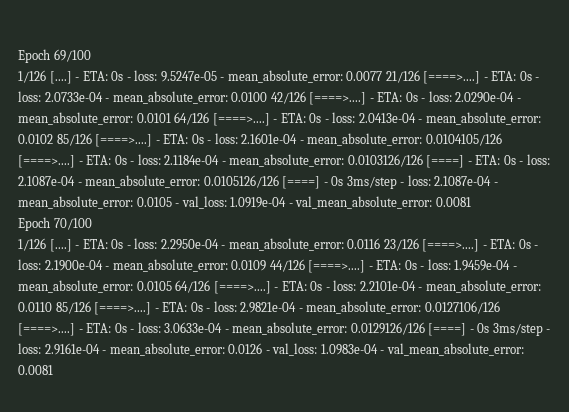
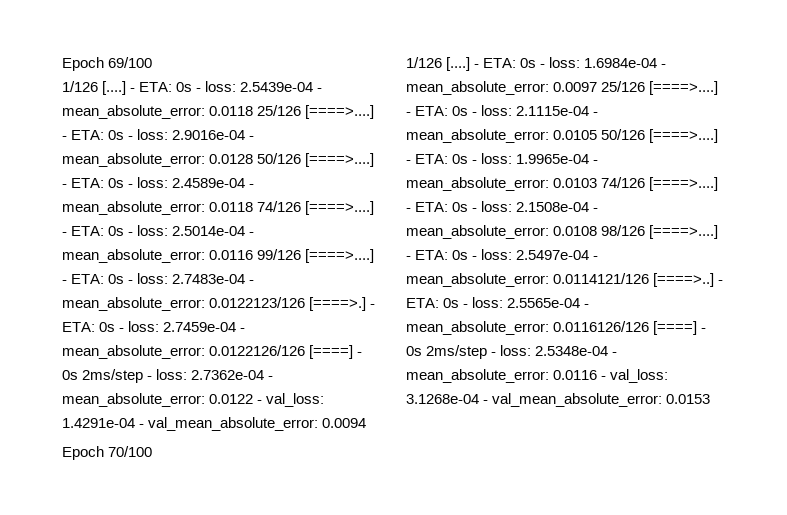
- - ETA: 0s - loss: 9.5247e-05 - mean_absolute_error: 0.0077 21/126 [====>....] - ETA: 0s - loss: 2.0733e-04 - mean_absolute_error: 0.0100 42/126 [====>....] - ETA: 0s - loss: 2.0290e-04 - mean_absolute_error: 0.0101 64/126 [====>....] - ETA: 0s - loss: 2.0413e-04 - mean_absolute_error: 0.0102 85/126 [====>....] - ETA: 0s - loss: 2.1601e-04 - mean_absolute_error: 0.0104105/126 [====>....] - ETA: 0s - loss: 2.1184e-04 - mean_absolute_error: 0.0103126/126 [====] - ETA: 0s - loss: 2.1087e-04 - mean_absolute_error: 0.0105126/126 [====] - 0s 3ms/step - loss: 2.1087e-04 - mean_absolute_error: 0.0105 - val_loss: 1.0919e-04 - val_mean_absolute_error: 0.0081
+ - ETA: 0s - loss: 2.5439e-04 - mean_absolute_error: 0.0118 25/126 [====>....] - ETA: 0s - loss: 2.9016e-04 - mean_absolute_error: 0.0128 50/126 [====>....] - ETA: 0s - loss: 2.4589e-04 - mean_absolute_error: 0.0118 74/126 [====>....] - ETA: 0s - loss: 2.5014e-04 - mean_absolute_error: 0.0116 99/126 [====>....] - ETA: 0s - loss: 2.7483e-04 - mean_absolute_error: 0.0122123/126 [====>.] - ETA: 0s - loss: 2.7459e-04 - mean_absolute_error: 0.0122126/126 [====] - 0s 2ms/step - loss: 2.7362e-04 - mean_absolute_error: 0.0122 - val_loss: 1.4291e-04 - val_mean_absolute_error: 0.0094
- - ETA: 0s - loss: 2.2950e-04 - mean_absolute_error: 0.0116 23/126 [====>....] - ETA: 0s - loss: 2.1900e-04 - mean_absolute_error: 0.0109 44/126 [====>....] - ETA: 0s - loss: 1.9459e-04 - mean_absolute_error: 0.0105 64/126 [====>....] - ETA: 0s - loss: 2.2101e-04 - mean_absolute_error: 0.0110 85/126 [====>....] - ETA: 0s - loss: 2.9821e-04 - mean_absolute_error: 0.0127106/126 [====>....] - ETA: 0s - loss: 3.0633e-04 - mean_absolute_error: 0.0129126/126 [====] - 0s 3ms/step - loss: 2.9161e-04 - mean_absolute_error: 0.0126 - val_loss: 1.0983e-04 - val_mean_absolute_error: 0.0081
+ - ETA: 0s - loss: 1.6984e-04 - mean_absolute_error: 0.0097 25/126 [====>....] - ETA: 0s - loss: 2.1115e-04 - mean_absolute_error: 0.0105 50/126 [====>....] - ETA: 0s - loss: 1.9965e-04 - mean_absolute_error: 0.0103 74/126 [====>....] - ETA: 0s - loss: 2.1508e-04 - mean_absolute_error: 0.0108 98/126 [====>....] - ETA: 0s - loss: 2.5497e-04 - mean_absolute_error: 0.0114121/126 [====>..] - ETA: 0s - loss: 2.5565e-04 - mean_absolute_error: 0.0116126/126 [====] - 0s 2ms/step - loss: 2.5348e-04 - mean_absolute_error: 0.0116 - val_loss: 3.1268e-04 - val_mean_absolute_error: 0.0153

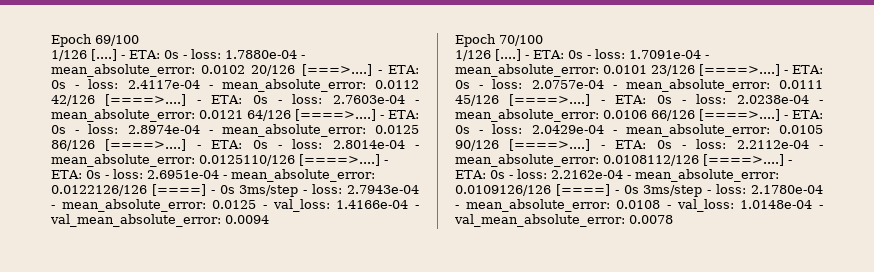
- - ETA: 0s - loss: 2.5439e-04 - mean_absolute_error: 0.0118 25/126 [====>....] - ETA: 0s - loss: 2.9016e-04 - mean_absolute_error: 0.0128 50/126 [====>....] - ETA: 0s - loss: 2.4589e-04 - mean_absolute_error: 0.0118 74/126 [====>....] - ETA: 0s - loss: 2.5014e-04 - mean_absolute_error: 0.0116 99/126 [====>....] - ETA: 0s - loss: 2.7483e-04 - mean_absolute_error: 0.0122123/126 [====>.] - ETA: 0s - loss: 2.7459e-04 - mean_absolute_error: 0.0122126/126 [====] - 0s 2ms/step - loss: 2.7362e-04 - mean_absolute_error: 0.0122 - val_loss: 1.4291e-04 - val_mean_absolute_error: 0.0094
+ - ETA: 0s - loss: 1.7880e-04 - mean_absolute_error: 0.0102 20/126 [===>....] - ETA: 0s - loss: 2.4117e-04 - mean_absolute_error: 0.0112 42/126 [====>....] - ETA: 0s - loss: 2.7603e-04 - mean_absolute_error: 0.0121 64/126 [====>....] - ETA: 0s - loss: 2.8974e-04 - mean_absolute_error: 0.0125 86/126 [====>....] - ETA: 0s - loss: 2.8014e-04 - mean_absolute_error: 0.0125110/126 [====>....] - ETA: 0s - loss: 2.6951e-04 - mean_absolute_error: 0.0122126/126 [====] - 0s 3ms/step - loss: 2.7943e-04 - mean_absolute_error: 0.0125 - val_loss: 1.4166e-04 - val_mean_absolute_error: 0.0094
- - ETA: 0s - loss: 1.6984e-04 - mean_absolute_error: 0.0097 25/126 [====>....] - ETA: 0s - loss: 2.1115e-04 - mean_absolute_error: 0.0105 50/126 [====>....] - ETA: 0s - loss: 1.9965e-04 - mean_absolute_error: 0.0103 74/126 [====>....] - ETA: 0s - loss: 2.1508e-04 - mean_absolute_error: 0.0108 98/126 [====>....] - ETA: 0s - loss: 2.5497e-04 - mean_absolute_error: 0.0114121/126 [====>..] - ETA: 0s - loss: 2.5565e-04 - mean_absolute_error: 0.0116126/126 [====] - 0s 2ms/step - loss: 2.5348e-04 - mean_absolute_error: 0.0116 - val_loss: 3.1268e-04 - val_mean_absolute_error: 0.0153
+ - ETA: 0s - loss: 1.7091e-04 - mean_absolute_error: 0.0101 23/126 [====>....] - ETA: 0s - loss: 2.0757e-04 - mean_absolute_error: 0.0111 45/126 [====>....] - ETA: 0s - loss: 2.0238e-04 - mean_absolute_error: 0.0106 66/126 [====>....] - ETA: 0s - loss: 2.0429e-04 - mean_absolute_error: 0.0105 90/126 [====>....] - ETA: 0s - loss: 2.2112e-04 - mean_absolute_error: 0.0108112/126 [====>....] - ETA: 0s - loss: 2.2162e-04 - mean_absolute_error: 0.0109126/126 [====] - 0s 3ms/step - loss: 2.1780e-04 - mean_absolute_error: 0.0108 - val_loss: 1.0148e-04 - val_mean_absolute_error: 0.0078

